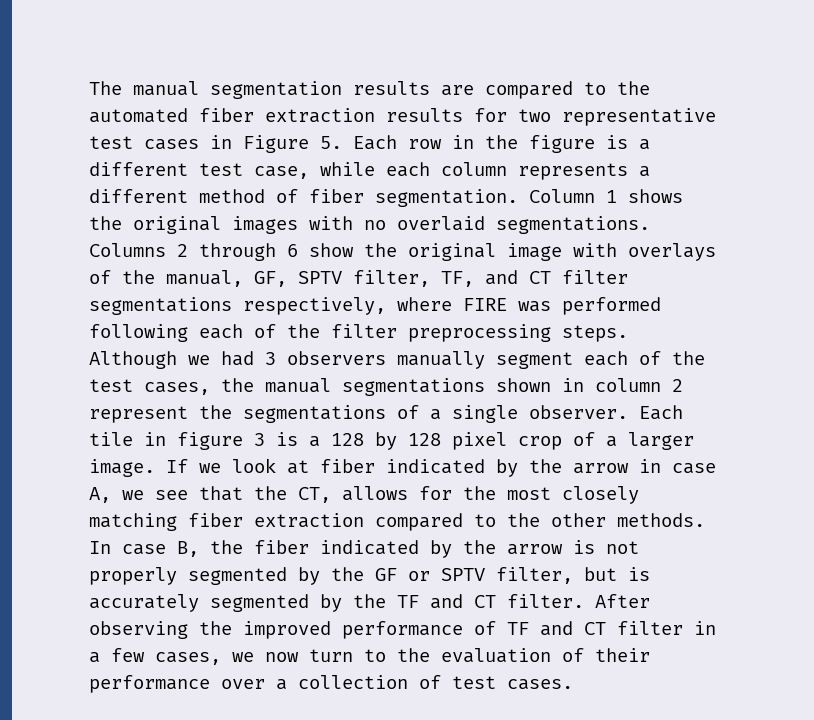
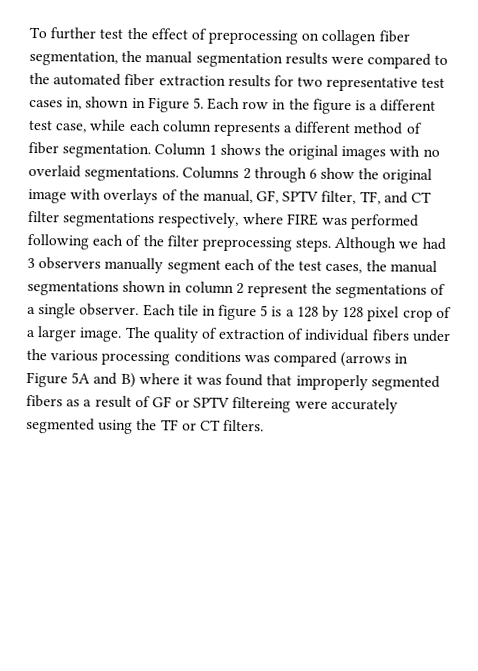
- The manual segmentation results are compared to the automated fiber extraction results for two representative test cases in Figure 5. Each row in the figure is a different test case, while each column represents a different method of fiber segmentation.
+ To further test the effect of preprocessing on collagen fiber segmentation, the manual segmentation results were compared to the automated fiber extraction results for two representative test cases in, shown in Figure 5. Each row in the figure is a different test case, while each column represents a different method of fiber segmentation.
- Each tile in figure 3 is a 128 by 128 pixel crop of a larger image.
+ Each tile in figure 5 is a 128 by 128 pixel crop of a larger image.
- If we look at fiber indicated by the arrow in case A, we see that the CT, allows for the most closely matching fiber extraction compared to the other methods. In case B, the fiber indicated by the arrow is not properly segmented by the GF or SPTV filter, but is accurately segmented by the TF and CT filter. After observing the improved performance of TF and CT filter in a few cases, we now turn to the evaluation of their performance over a collection of test cases.
+ The quality of extraction of individual fibers under the various processing conditions was compared (arrows in Figure 5A and B) where it was found that improperly segmented fibers as a result of GF or SPTV filtereing were accurately segmented using the TF or CT filters.

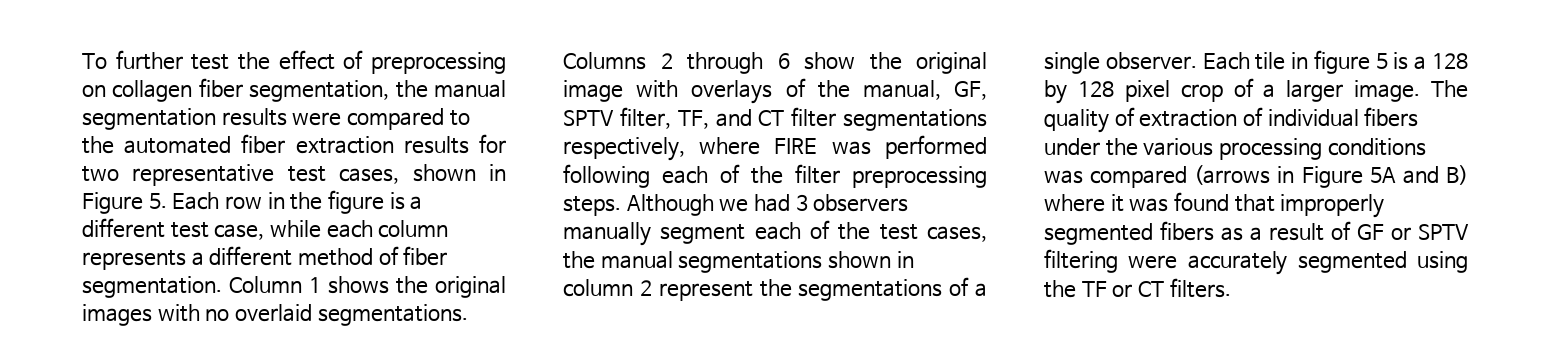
- To further test the effect of preprocessing on collagen fiber segmentation, the manual segmentation results were compared to the automated fiber extraction results for two representative test cases in, shown in Figure 5. Each row in the figure is a different test case, while each column represents a different method of fiber segmentation.
+ To further test the effect of preprocessing on collagen fiber segmentation, the manual segmentation results were compared to the automated fiber extraction results for two representative test cases, shown in Figure 5. Each row in the figure is a different test case, while each column represents a different method of fiber segmentation.
- The quality of extraction of individual fibers under the various processing conditions was compared (arrows in Figure 5A and B) where it was found that improperly segmented fibers as a result of GF or SPTV filtereing were accurately segmented using the TF or CT filters.
+ The quality of extraction of individual fibers under the various processing conditions was compared (arrows in Figure 5A and B) where it was found that improperly segmented fibers as a result of GF or SPTV filtering were accurately segmented using the TF or CT filters.

